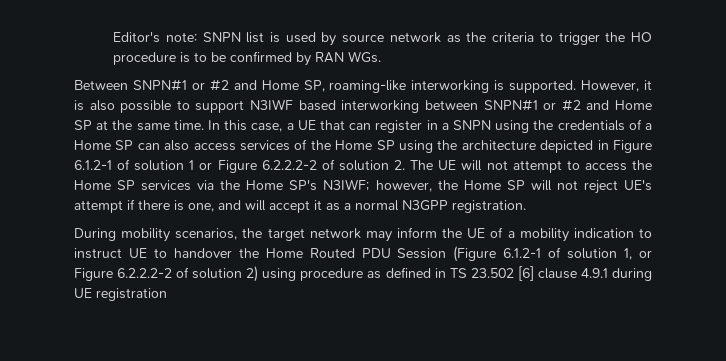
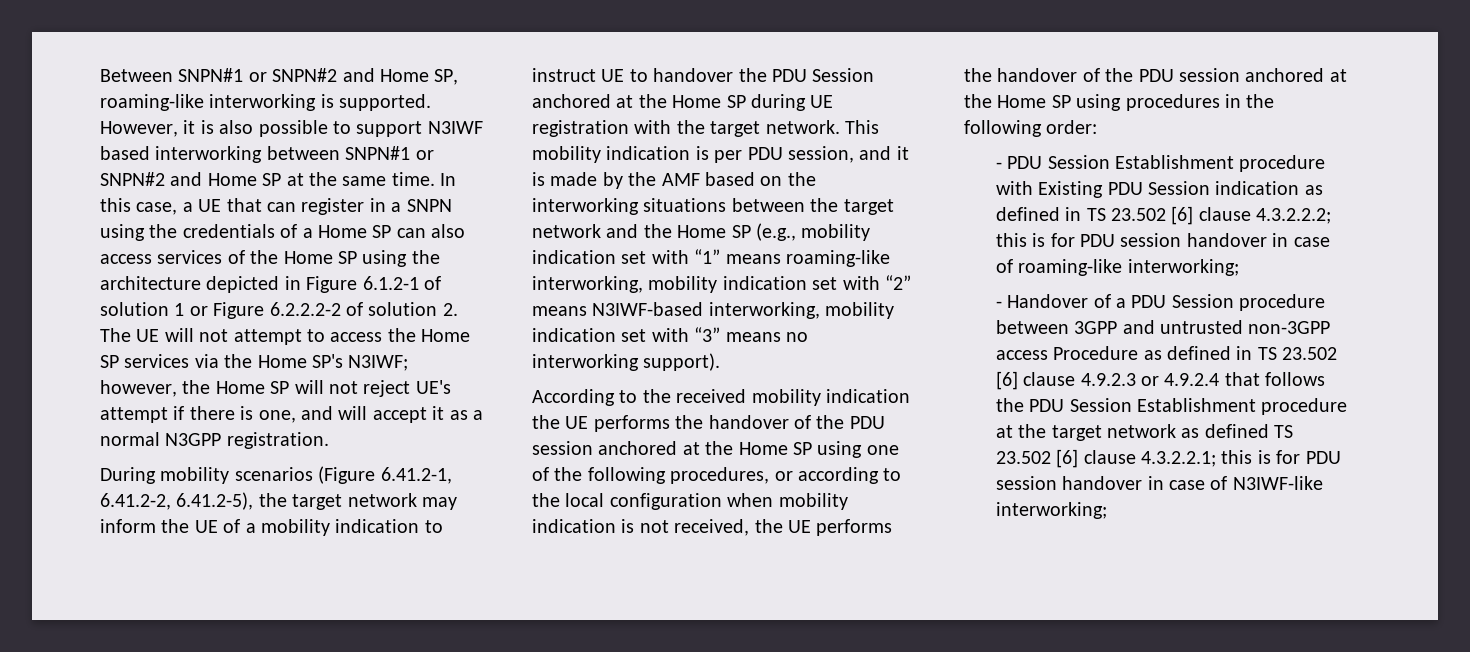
- Editor's note: SNPN list is used by source network as the criteria to trigger the HO procedure is to be confirmed by RAN WGs.
- Between SNPN#1 or #2 and Home SP, roaming-like interworking is supported.
+ Between SNPN#1 or SNPN#2 and Home SP, roaming-like interworking is supported.
- However, it is also possible to support N3IWF based interworking between SNPN#1 or #2 and Home SP at the same time.
+ However, it is also possible to support N3IWF based interworking between SNPN#1 or SNPN#2 and Home SP at the same time.
- During mobility scenarios, the target network may inform the UE of a mobility indication to instruct UE to handover the Home Routed PDU Session (Figure 6.1.2-1 of solution 1, or Figure 6.2.2.2-2 of solution 2) using procedure as defined in TS 23.502 [6] clause 4.9.1 during UE registration
+ During mobility scenarios (Figure 6.41.2-1, 6.41.2-2, 6.41.2-5), the target network may inform the UE of a mobility indication to instruct UE to handover the PDU Session anchored at the Home SP during UE registration with the target network. This mobility indication is per PDU session, and it is made by the AMF based on the interworking situations between the target network and the Home SP (e.g., mobility indication set with “1” means roaming-like interworking, mobility indication set with “2” means N3IWF-based interworking, mobility indication set with “3” means no interworking support).
+ According to the received mobility indication the UE performs the handover of the PDU session anchored at the Home SP using one of the following procedures, or according to the local configuration when mobility indication is not received, the UE performs the handover of the PDU session anchored at the Home SP using procedures in the following order:
+ - PDU Session Establishment procedure with Existing PDU Session indication as defined in TS 23.502 [6] clause 4.3.2.2.2; this is for PDU session handover in case of roaming-like interworking;
+ - Handover of a PDU Session procedure between 3GPP and untrusted non-3GPP access Procedure as defined in TS 23.502 [6] clause 4.9.2.3 or 4.9.2.4 that follows the PDU Session Establishment procedure at the target network as defined TS 23.502 [6] clause 4.3.2.2.1; this is for PDU session handover in case of N3IWF-like interworking;

